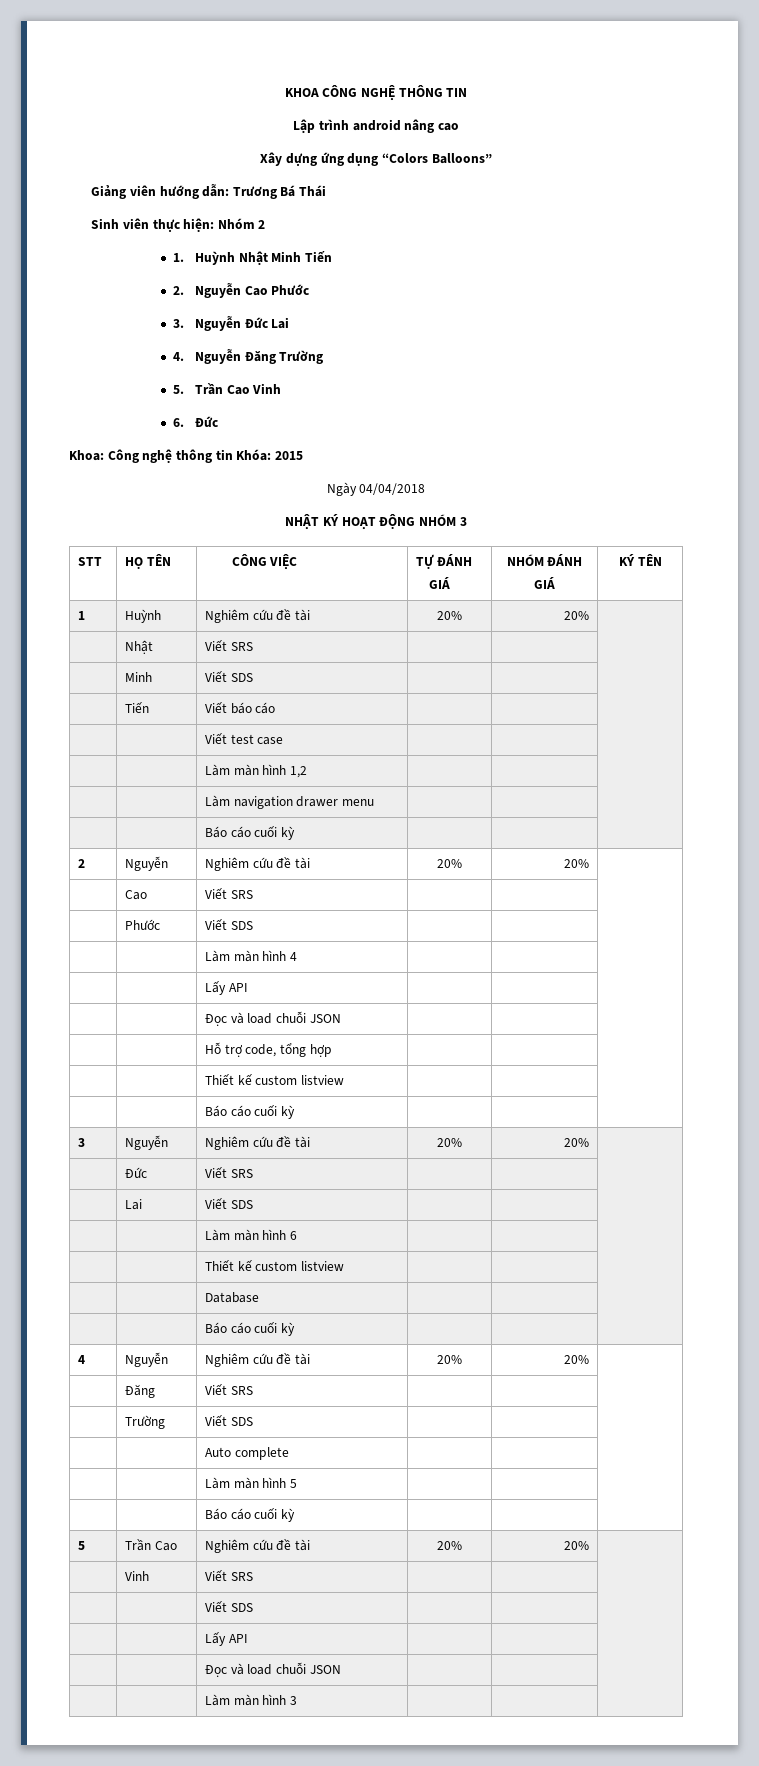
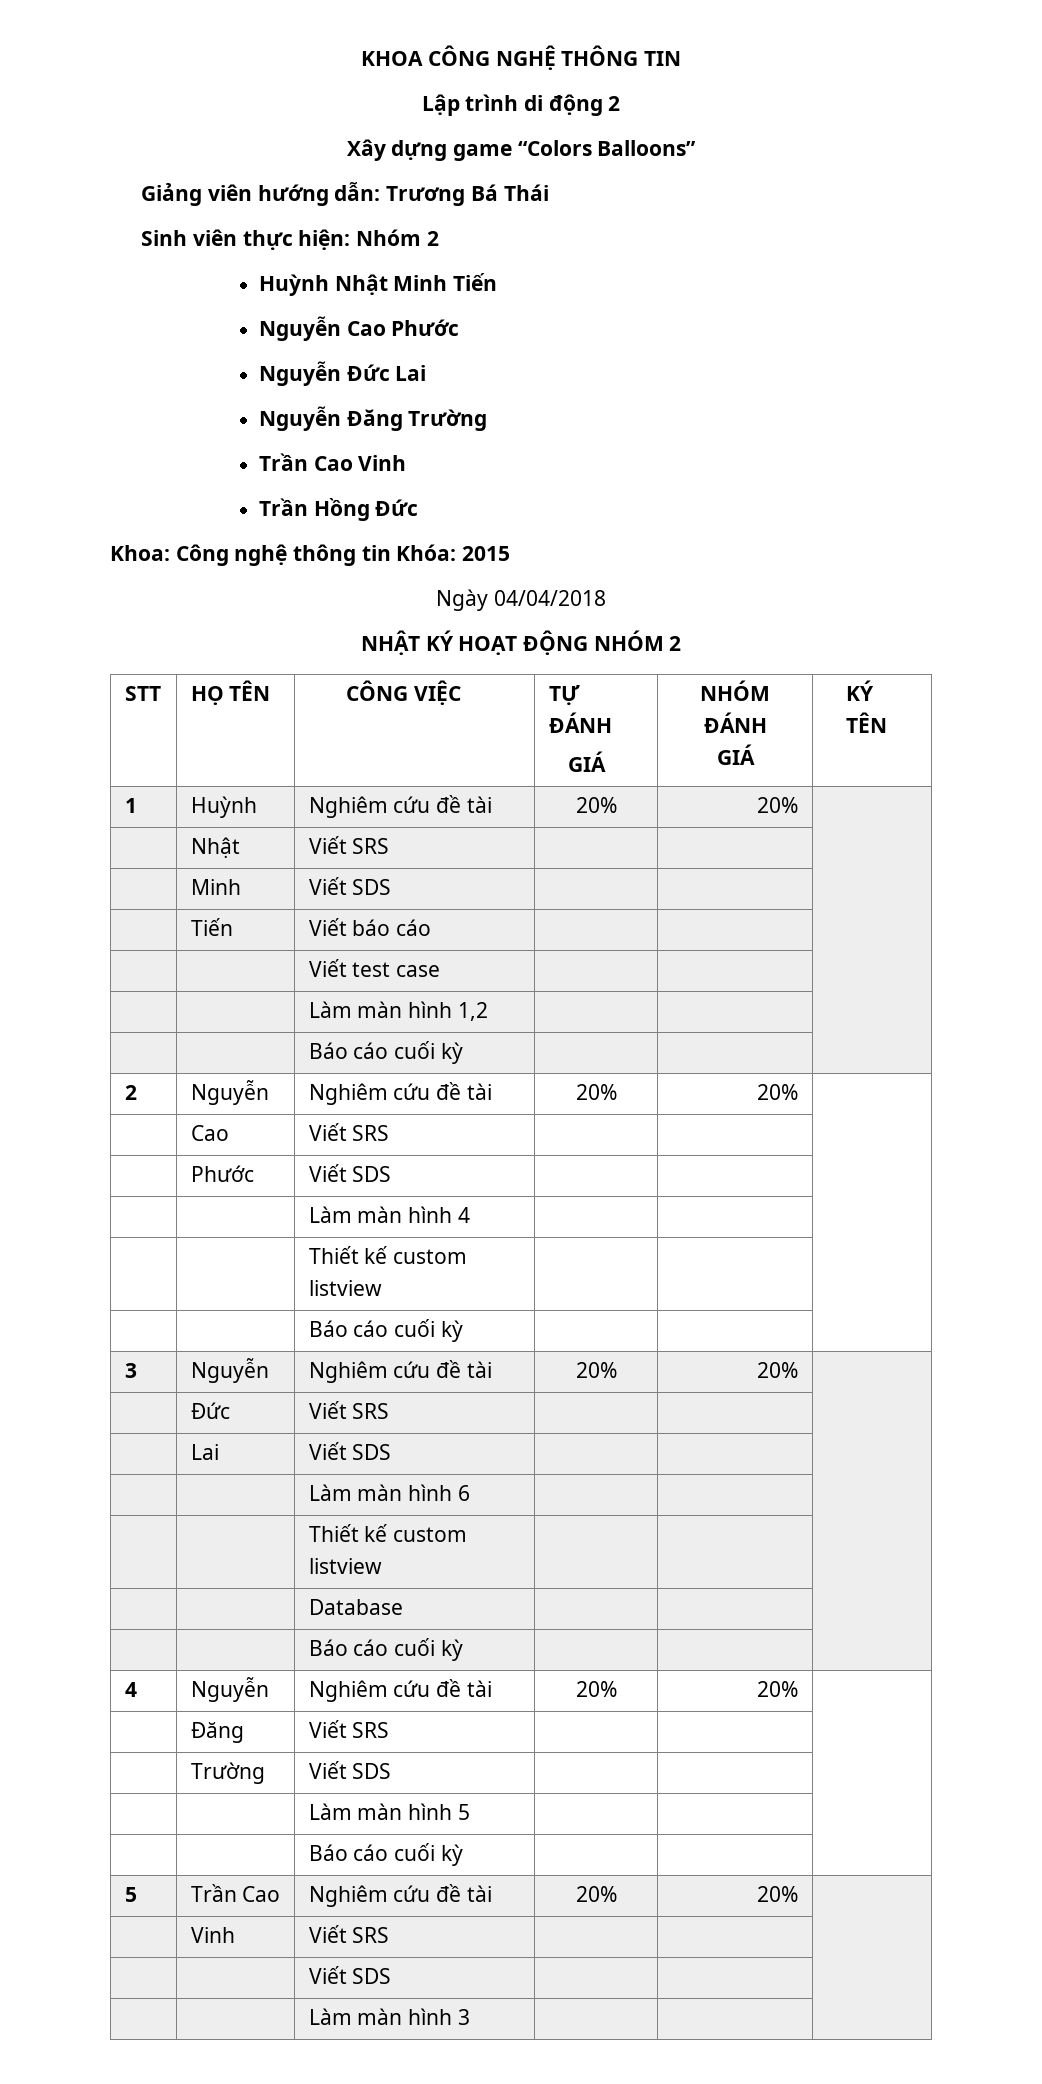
- Lập trình android nâng cao
+ Lập trình di động 2
- Xây dựng ứng dụng “Colors Balloons”
+ Xây dựng game “Colors Balloons”
- 1. Huỳnh Nhật Minh Tiến
+ Huỳnh Nhật Minh Tiến
- 2. Nguyễn Cao Phước
+ Nguyễn Cao Phước
- 3. Nguyễn Đức Lai
+ Nguyễn Đức Lai
- 4. Nguyễn Đăng Trường
+ Nguyễn Đăng Trường
- 5. Trần Cao Vinh
+ Trần Cao Vinh
- 6. Đức
+ Trần Hồng Đức
- NHẬT KÝ HOẠT ĐỘNG NHÓM 3
+ NHẬT KÝ HOẠT ĐỘNG NHÓM 2
- | | Làm navigation drawer menu | | |
  | | Làm màn hình 4 | | |
- | | Lấy API | | |
- | | Đọc và load chuỗi JSON | | |
- | | Hỗ trợ code, tổng hợp | | |
- | | Auto complete | | |
  | | Viết SDS | | |
- | | Lấy API | | |
- | | Đọc và load chuỗi JSON | | |

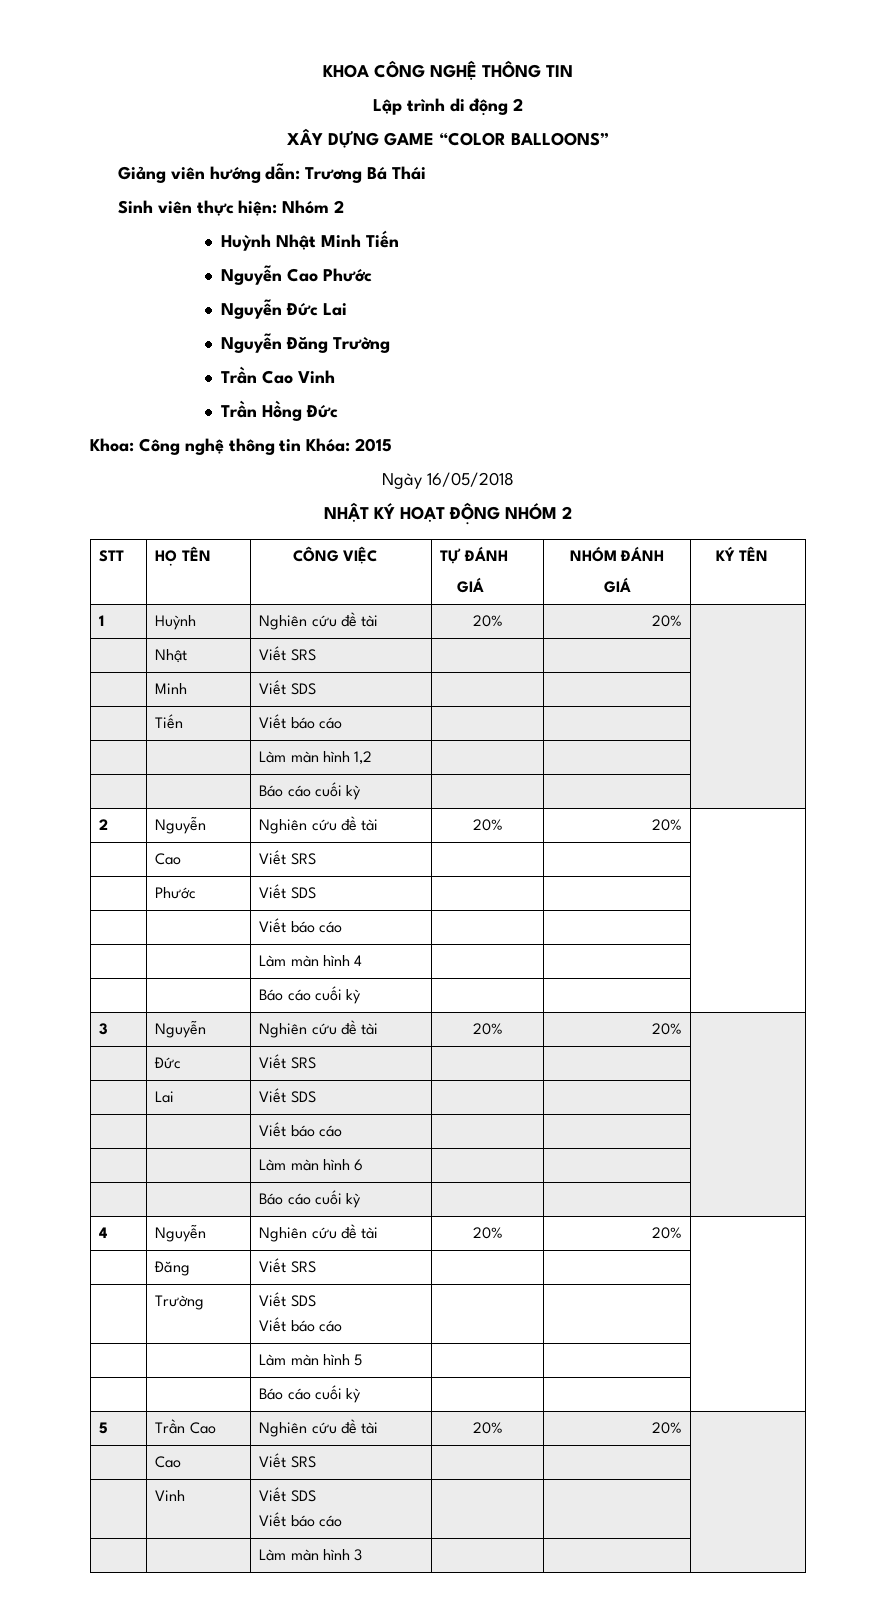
- Xây dựng game “Colors Balloons”
+ XÂY DỰNG GAME “COLOR BALLOONS”
- Ngày 04/04/2018
+ Ngày 16/05/2018
- 1 | Huỳnh | Nghiêm cứu đề tài | 20% | 20% |
+ 1 | Huỳnh | Nghiên cứu đề tài | 20% | 20% |
- | | Viết test case | | |
- 2 | Nguyễn | Nghiêm cứu đề tài | 20% | 20% |
+ 2 | Nguyễn | Nghiên cứu đề tài | 20% | 20% |
  | Phước | Viết SDS | | |
+ | | Viết báo cáo | | |
  | | Làm màn hình 4 | | |
- | | Thiết kế custom listview | | |
- 3 | Nguyễn | Nghiêm cứu đề tài | 20% | 20% |
+ 3 | Nguyễn | Nghiên cứu đề tài | 20% | 20% |
  | Lai | Viết SDS | | |
+ | | Viết báo cáo | | |
  | | Làm màn hình 6 | | |
- | | Thiết kế custom listview | | |
- | | Database | | |
- 4 | Nguyễn | Nghiêm cứu đề tài | 20% | 20% |
+ 4 | Nguyễn | Nghiên cứu đề tài | 20% | 20% |
- | Trường | Viết SDS | | |
+ | Trường | Viết SDS
+ Viết báo cáo | | |
- 5 | Trần Cao | Nghiêm cứu đề tài | 20% | 20% |
- | Vinh | Viết SRS | | |
- | | Viết SDS | | |
+ 5 | Trần Cao | Nghiên cứu đề tài | 20% | 20% |
+ | Cao | Viết SRS | | |
+ | Vinh | Viết SDS
+ Viết báo cáo | | |

